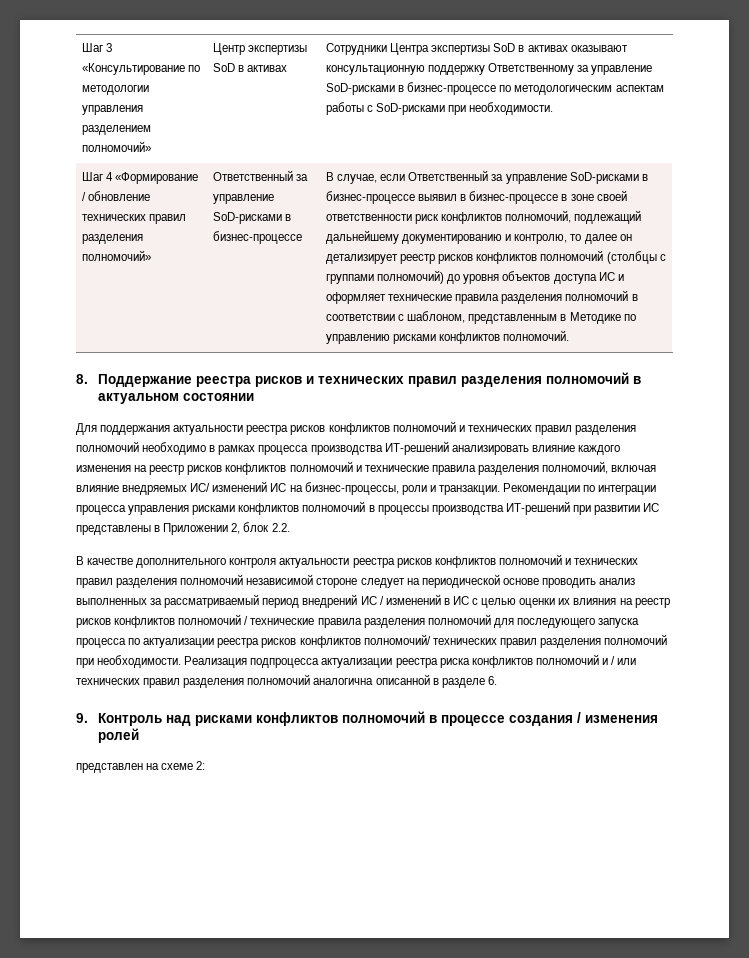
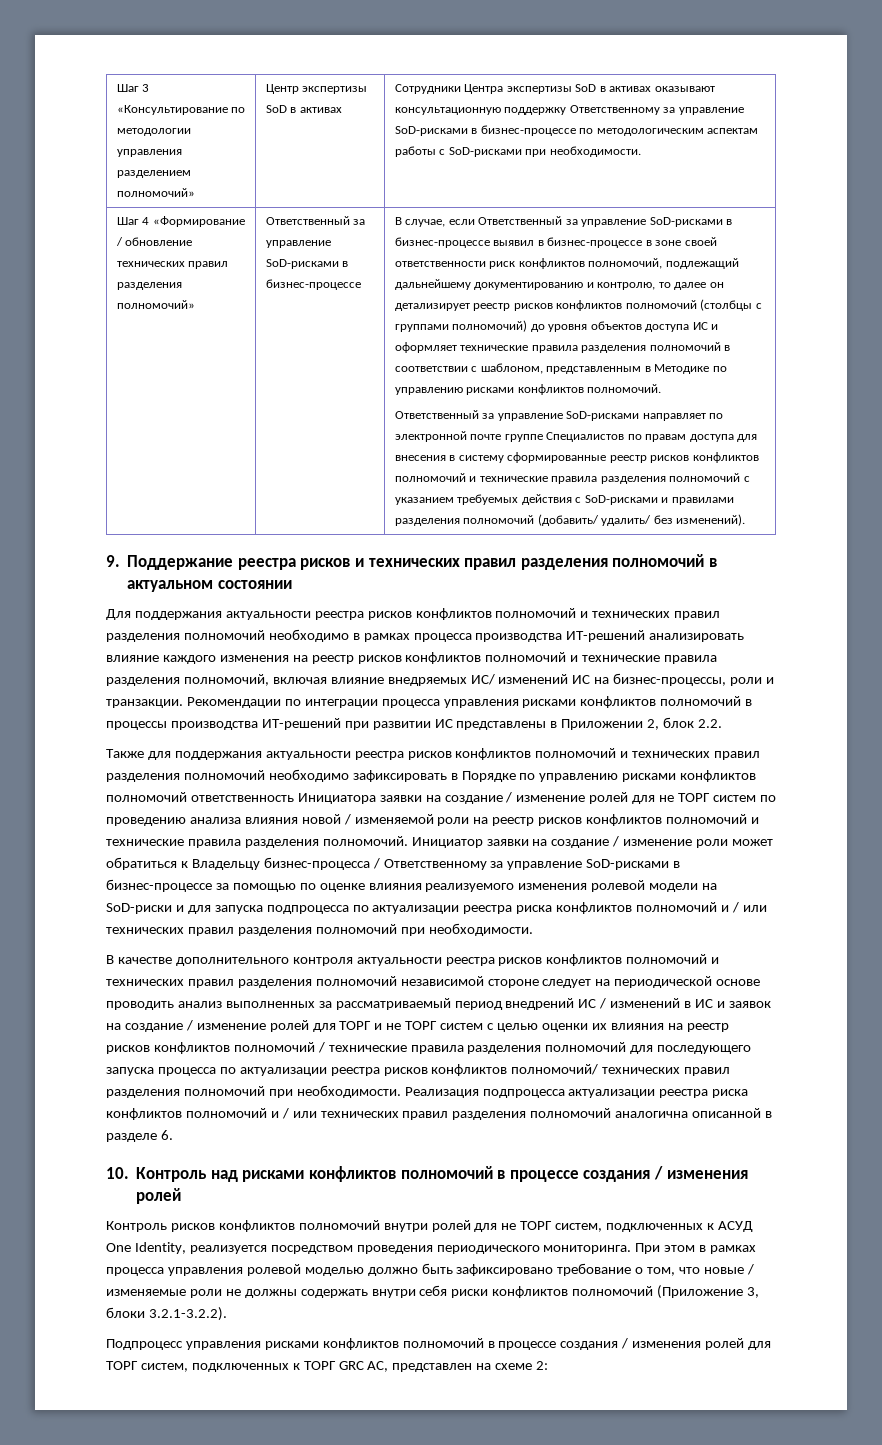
- 8. Поддержание реестра рисков и технических правил разделения полномочий в актуальном состоянии
+ Ответственный за управление SoD-рисками направляет по электронной почте группе Специалистов по правам доступа для внесения в систему сформированные реестр рисков конфликтов полномочий и технические правила разделения полномочий с указанием требуемых действия с SoD-рисками и правилами разделения полномочий (добавить/ удалить/ без изменений).
+ 9. Поддержание реестра рисков и технических правил разделения полномочий в актуальном состоянии
+ Также для поддержания актуальности реестра рисков конфликтов полномочий и технических правил разделения полномочий необходимо зафиксировать в Порядке по управлению рисками конфликтов полномочий ответственность Инициатора заявки на создание / изменение ролей для не ТОРГ систем по проведению анализа влияния новой / изменяемой роли на реестр рисков конфликтов полномочий и технические правила разделения полномочий. Инициатор заявки на создание / изменение роли может обратиться к Владельцу бизнес-процесса / Ответственному за управление SoD-рисками в бизнес-процессе за помощью по оценке влияния реализуемого изменения ролевой модели на SoD-риски и для запуска подпроцесса по актуализации реестра риска конфликтов полномочий и / или технических правил разделения полномочий при необходимости.
- В качестве дополнительного контроля актуальности реестра рисков конфликтов полномочий и технических правил разделения полномочий независимой стороне следует на периодической основе проводить анализ выполненных за рассматриваемый период внедрений ИС / изменений в ИС с целью оценки их влияния на реестр рисков конфликтов полномочий / технические правила разделения полномочий для последующего запуска процесса по актуализации реестра рисков конфликтов полномочий/ технических правил разделения полномочий при необходимости.
+ В качестве дополнительного контроля актуальности реестра рисков конфликтов полномочий и технических правил разделения полномочий независимой стороне следует на периодической основе проводить анализ выполненных за рассматриваемый период внедрений ИС / изменений в ИС и заявок на создание / изменение ролей для ТОРГ и не ТОРГ систем с целью оценки их влияния на реестр рисков конфликтов полномочий / технические правила разделения полномочий для последующего запуска процесса по актуализации реестра рисков конфликтов полномочий/ технических правил разделения полномочий при необходимости.
- 9. Контроль над рисками конфликтов полномочий в процессе создания / изменения ролей
+ 10. Контроль над рисками конфликтов полномочий в процессе создания / изменения ролей
- представлен на схеме 2:
+ Контроль рисков конфликтов полномочий внутри ролей для не ТОРГ систем, подключенных к АСУД One Identity, реализуется посредством проведения периодического мониторинга. При этом в рамках процесса управления ролевой моделью должно быть зафиксировано требование о том, что новые / изменяемые роли не должны содержать внутри себя риски конфликтов полномочий (Приложение 3, блоки 3.2.1-3.2.2).
+ Подпроцесс управления рисками конфликтов полномочий в процессе создания / изменения ролей для ТОРГ систем, подключенных к ТОРГ GRC AC, представлен на схеме 2:

